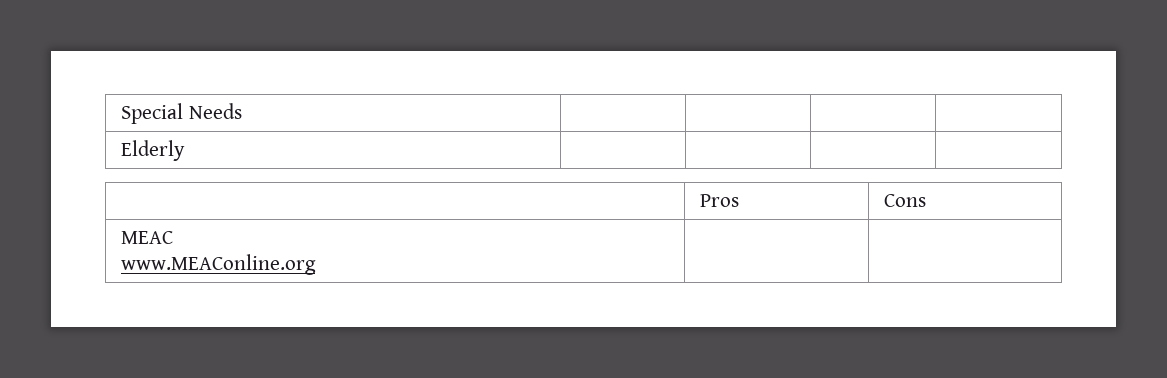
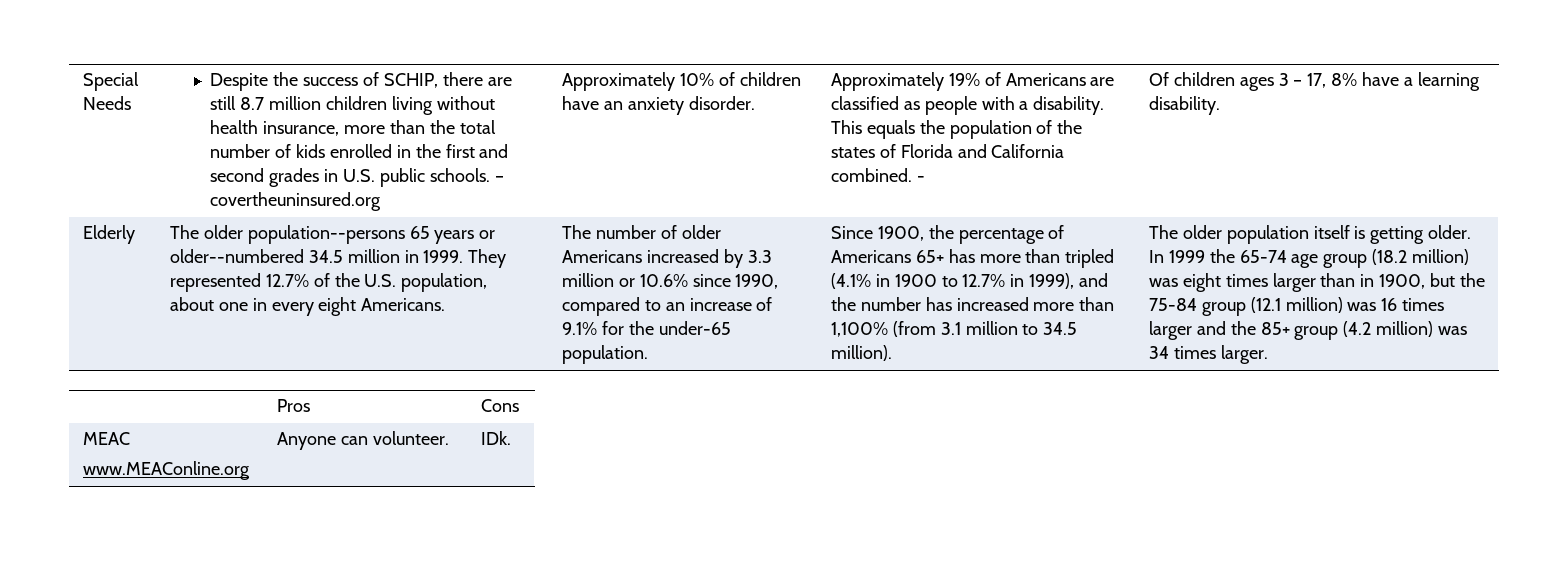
- Elderly | | | |
+ Despite the success of SCHIP, there are still 8.7 million children living without health insurance, more than the total number of kids enrolled in the first and second grades in U.S. public schools. – covertheuninsured.org | Approximately 10% of children have an anxiety disorder. | Approximately 19% of Americans are classified as people with a disability. This equals the population of the states of Florida and California combined. - | Of children ages 3 – 17, 8% have a learning disability.
+ Elderly | The older population--persons 65 years or older--numbered 34.5 million in 1999. They represented 12.7% of the U.S. population, about one in every eight Americans. | The number of older Americans increased by 3.3 million or 10.6% since 1990, compared to an increase of 9.1% for the under-65 population. | Since 1900, the percentage of Americans 65+ has more than tripled (4.1% in 1900 to 12.7% in 1999), and the number has increased more than 1,100% (from 3.1 million to 34.5 million). | The older population itself is getting older. In 1999 the 65-74 age group (18.2 million) was eight times larger than in 1900, but the 75-84 group (12.1 million) was 16 times larger and the 85+ group (4.2 million) was 34 times larger.
  MEAC
- www.MEAConline.org | |
+ www.MEAConline.org | Anyone can volunteer. | IDk.

